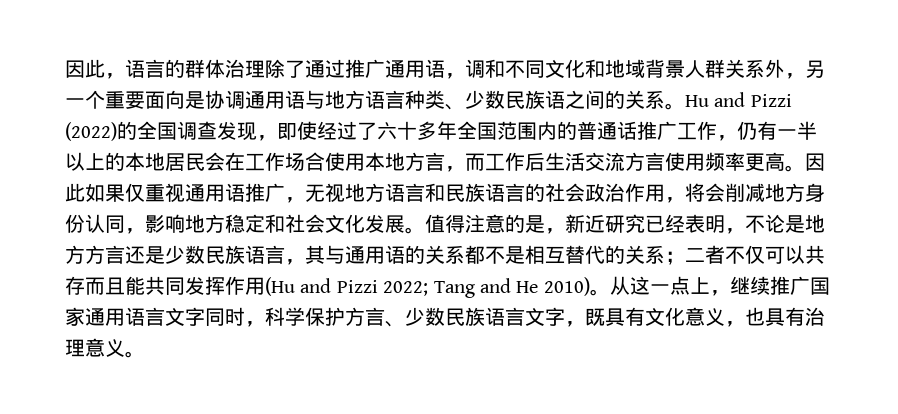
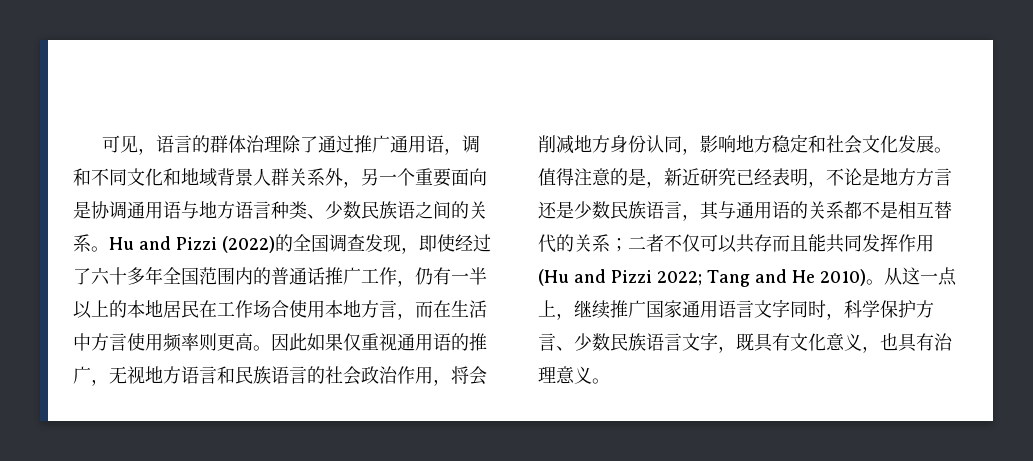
- 因此，语言的群体治理除了通过推广通用语，调和不同文化和地域背景人群关系外，另一个重要面向是协调通用语与地方语言种类、少数民族语之间的关系。
+ 可见，语言的群体治理除了通过推广通用语，调和不同文化和地域背景人群关系外，另一个重要面向是协调通用语与地方语言种类、少数民族语之间的关系。
- Hu and Pizzi (2022)的全国调查发现，即使经过了六十多年全国范围内的普通话推广工作，仍有一半以上的本地居民会在工作场合使用本地方言，而工作后生活交流方言使用频率更高。
+ Hu and Pizzi (2022)的全国调查发现，即使经过了六十多年全国范围内的普通话推广工作，仍有一半以上的本地居民在工作场合使用本地方言，而在生活中方言使用频率则更高。
- 因此如果仅重视通用语推广，无视地方语言和民族语言的社会政治作用，将会削减地方身份认同，影响地方稳定和社会文化发展。
+ 因此如果仅重视通用语的推广，无视地方语言和民族语言的社会政治作用，将会削减地方身份认同，影响地方稳定和社会文化发展。

